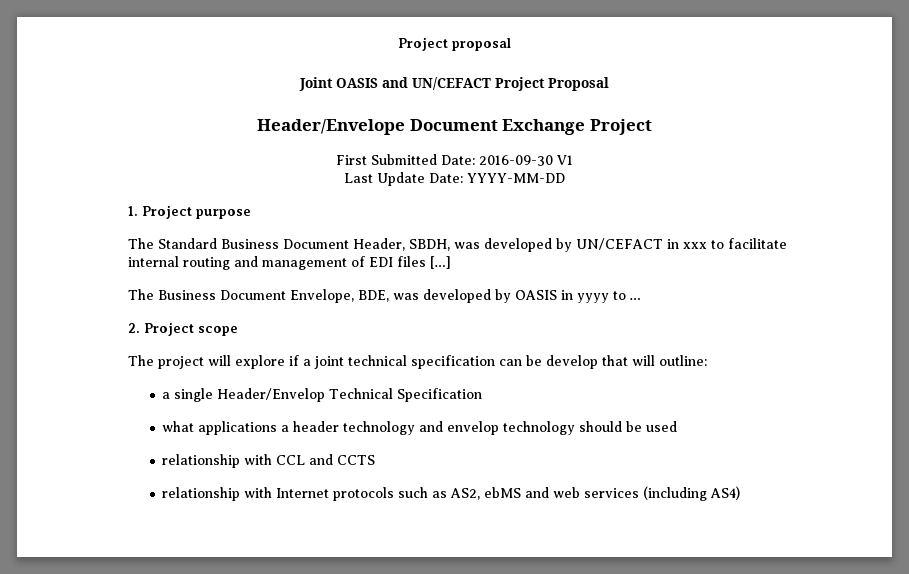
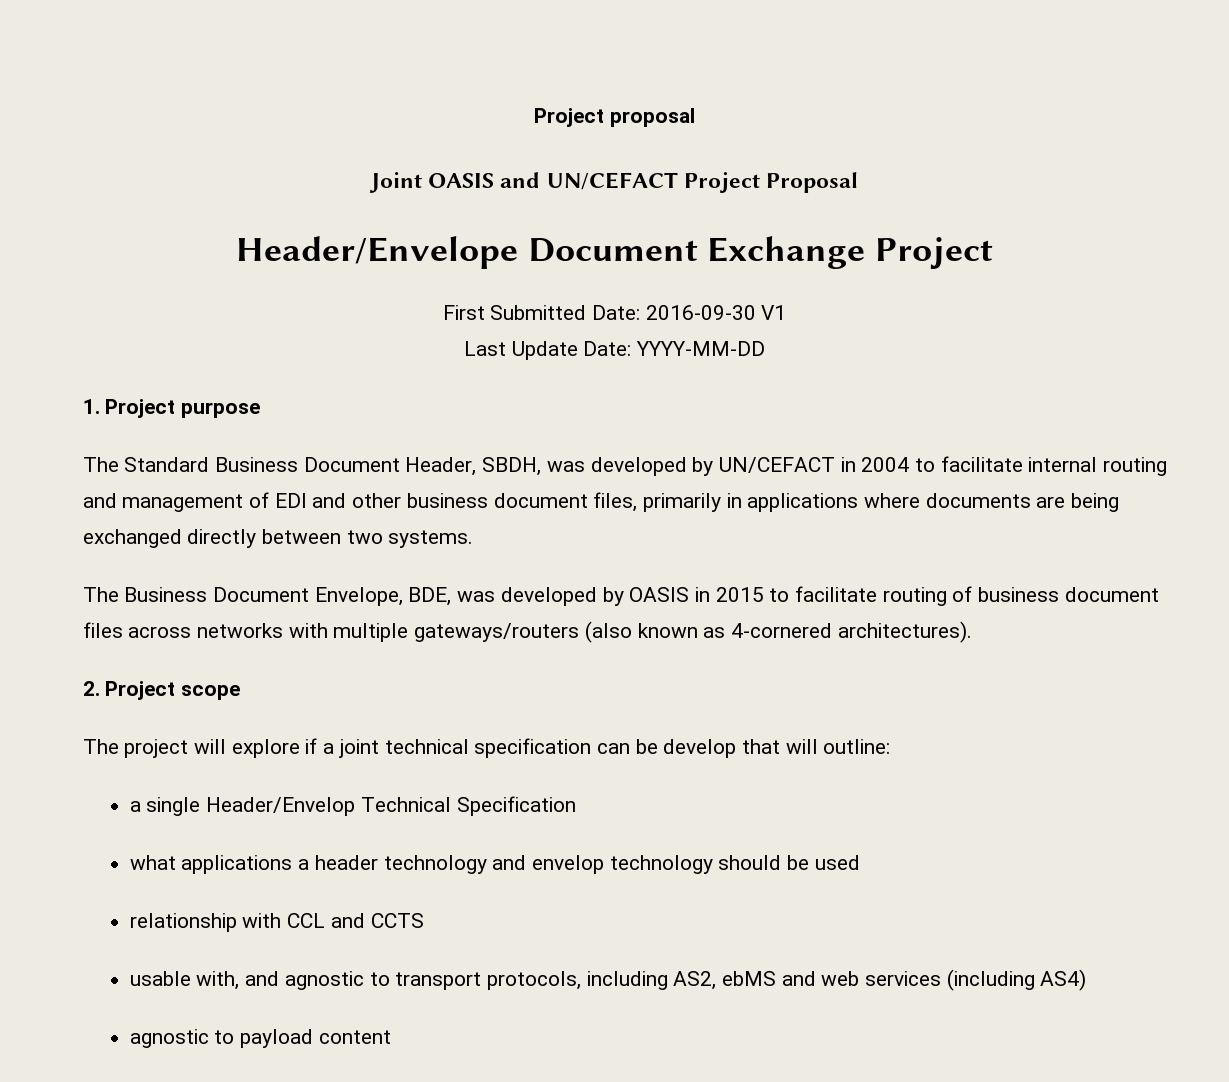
- The Standard Business Document Header, SBDH, was developed by UN/CEFACT in xxx to facilitate internal routing and management of EDI files […]
+ The Standard Business Document Header, SBDH, was developed by UN/CEFACT in 2004 to facilitate internal routing and management of EDI and other business document files, primarily in applications where documents are being exchanged directly between two systems.
- The Business Document Envelope, BDE, was developed by OASIS in yyyy to …
+ The Business Document Envelope, BDE, was developed by OASIS in 2015 to facilitate routing of business document files across networks with multiple gateways/routers (also known as 4-cornered architectures).
- relationship with Internet protocols such as AS2, ebMS and web services (including AS4)
+ usable with, and agnostic to transport protocols, including AS2, ebMS and web services (including AS4)
+ agnostic to payload content

